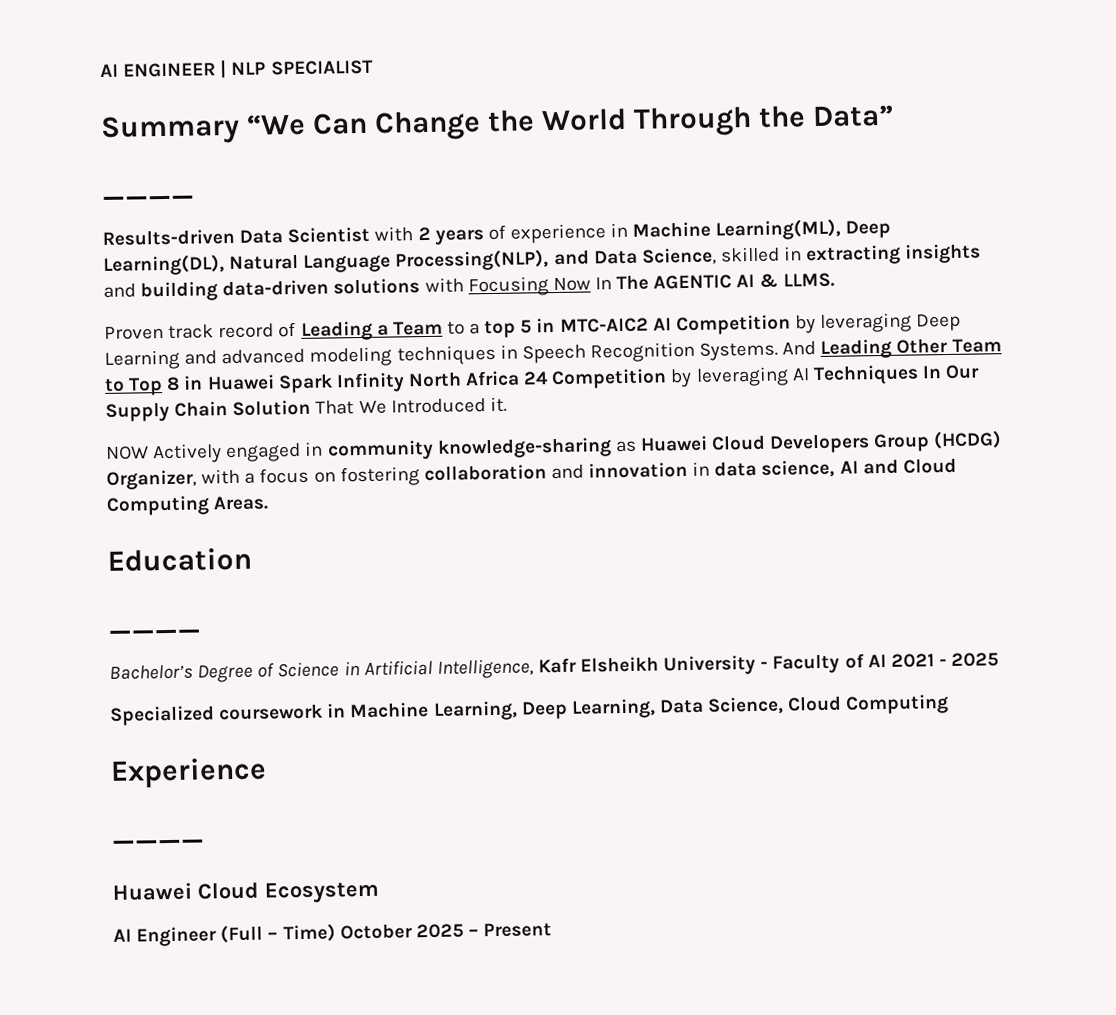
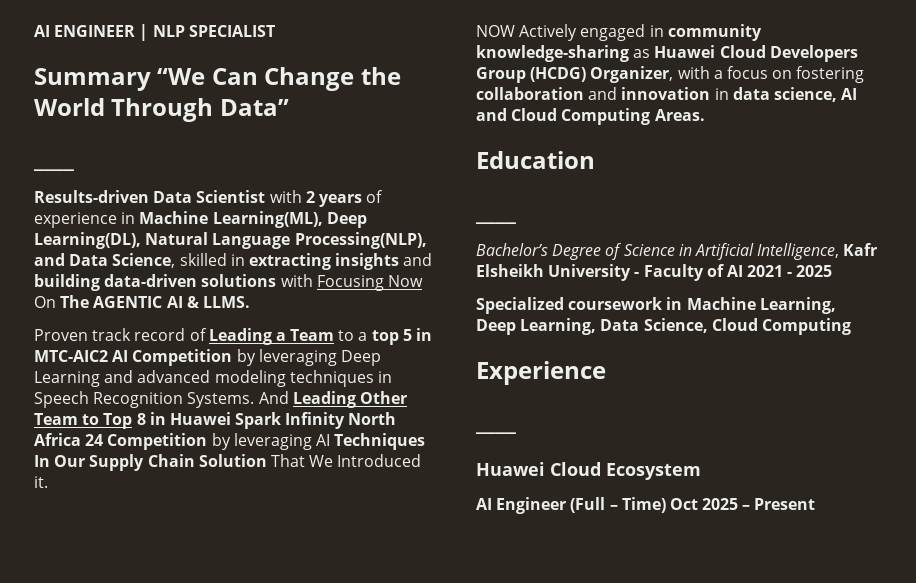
- Summary “We Can Change the World Through the Data”
+ Summary “We Can Change the World Through Data”
- Results-driven Data Scientist with 2 years of experience in Machine Learning(ML), Deep Learning(DL), Natural Language Processing(NLP), and Data Science, skilled in extracting insights and building data-driven solutions with Focusing Now In The AGENTIC AI & LLMS.
+ Results-driven Data Scientist with 2 years of experience in Machine Learning(ML), Deep Learning(DL), Natural Language Processing(NLP), and Data Science, skilled in extracting insights and building data-driven solutions with Focusing Now On The AGENTIC AI & LLMS.
- AI Engineer (Full – Time) October 2025 – Present
+ AI Engineer (Full – Time) Oct 2025 – Present

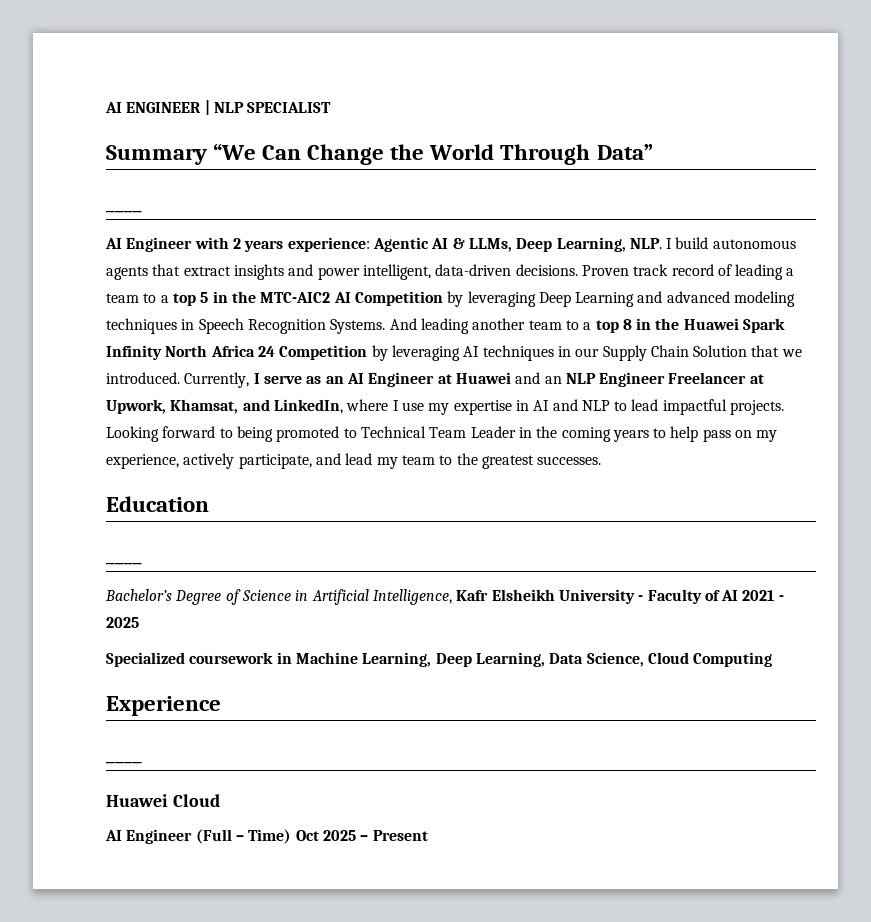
- Results-driven Data Scientist with 2 years of experience in Machine Learning(ML), Deep Learning(DL), Natural Language Processing(NLP), and Data Science, skilled in extracting insights and building data-driven solutions with Focusing Now On The AGENTIC AI & LLMS.
- Proven track record of Leading a Team to a top 5 in MTC-AIC2 AI Competition by leveraging Deep Learning and advanced modeling techniques in Speech Recognition Systems.
+ AI Engineer with 2 years experience: Agentic AI & LLMs, Deep Learning, NLP. I build autonomous agents that extract insights and power intelligent, data-driven decisions. Proven track record of leading a team to a top 5 in the MTC-AIC2 AI Competition by leveraging Deep Learning and advanced modeling techniques in Speech Recognition Systems.
- And Leading Other Team to Top 8 in Huawei Spark Infinity North Africa 24 Competition by leveraging AI Techniques In Our Supply Chain Solution That We Introduced it.
- NOW Actively engaged in community knowledge-sharing as Huawei Cloud Developers Group (HCDG) Organizer, with a focus on fostering collaboration and innovation in data science, AI and Cloud Computing Areas.
+ And leading another team to a top 8 in the Huawei Spark Infinity North Africa 24 Competition by leveraging AI techniques in our Supply Chain Solution that we introduced. Currently, I serve as an AI Engineer at Huawei and an NLP Engineer Freelancer at Upwork, Khamsat, and LinkedIn, where I use my expertise in AI and NLP to lead impactful projects. Looking forward to being promoted to Technical Team Leader in the coming years to help pass on my experience, actively participate, and lead my team to the greatest successes.
- Huawei Cloud Ecosystem
+ Huawei Cloud

